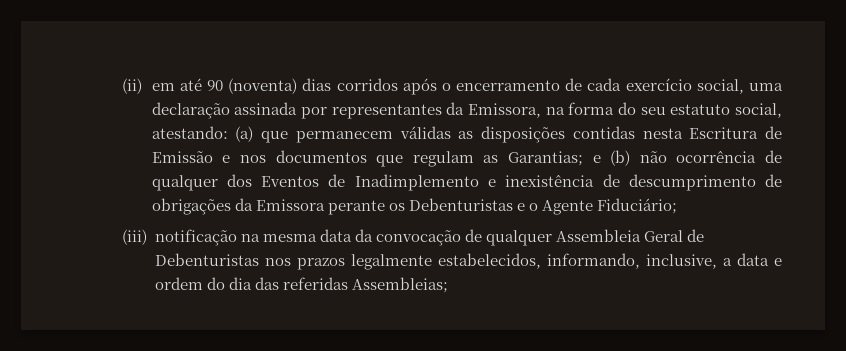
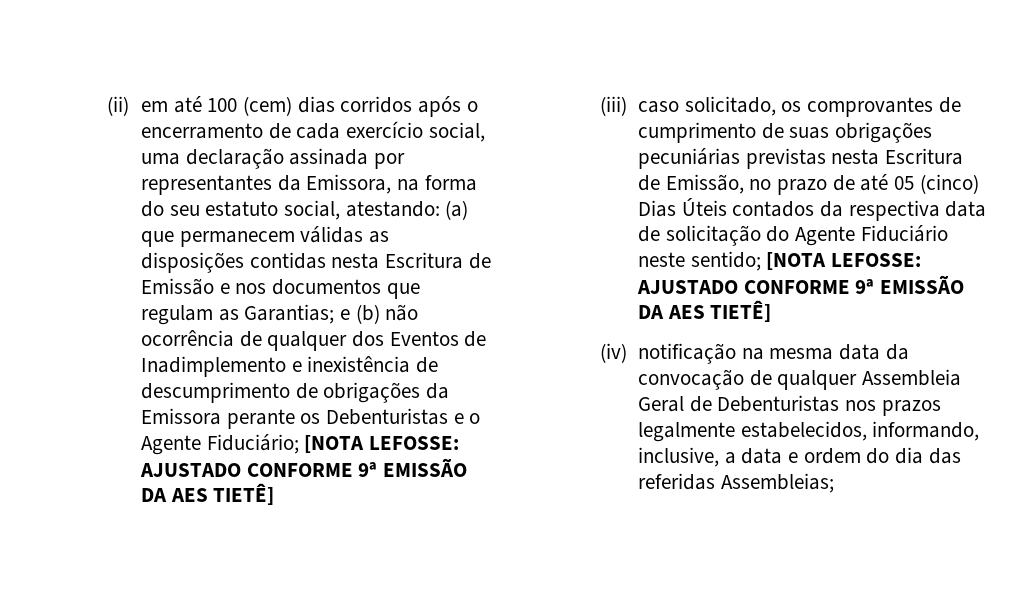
- (ii) em até 90 (noventa) dias corridos após o encerramento de cada exercício social, uma declaração assinada por representantes da Emissora, na forma do seu estatuto social, atestando:
+ (ii) em até 100 (cem) dias corridos após o encerramento de cada exercício social, uma declaração assinada por representantes da Emissora, na forma do seu estatuto social, atestando:
- e (b) não ocorrência de qualquer dos Eventos de Inadimplemento e inexistência de descumprimento de obrigações da Emissora perante os Debenturistas e o Agente Fiduciário;
- (iii) notificação na mesma data da convocação de qualquer Assembleia Geral de Debenturistas nos prazos legalmente estabelecidos, informando, inclusive, a data e ordem do dia das referidas Assembleias;
+ e (b) não ocorrência de qualquer dos Eventos de Inadimplemento e inexistência de descumprimento de obrigações da Emissora perante os Debenturistas e o Agente Fiduciário; [NOTA LEFOSSE: AJUSTADO CONFORME 9ª EMISSÃO DA AES TIETÊ]
+ (iii) caso solicitado, os comprovantes de cumprimento de suas obrigações pecuniárias previstas nesta Escritura de Emissão, no prazo de até 05 (cinco) Dias Úteis contados da respectiva data de solicitação do Agente Fiduciário neste sentido; [NOTA LEFOSSE: AJUSTADO CONFORME 9ª EMISSÃO DA AES TIETÊ]
+ (iv) notificação na mesma data da convocação de qualquer Assembleia Geral de Debenturistas nos prazos legalmente estabelecidos, informando, inclusive, a data e ordem do dia das referidas Assembleias;

